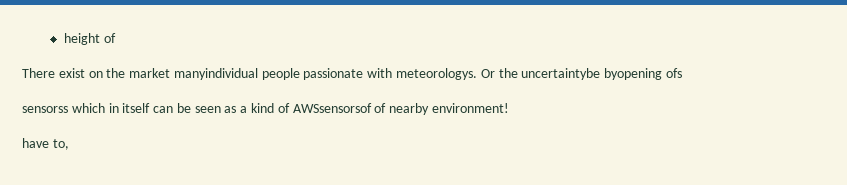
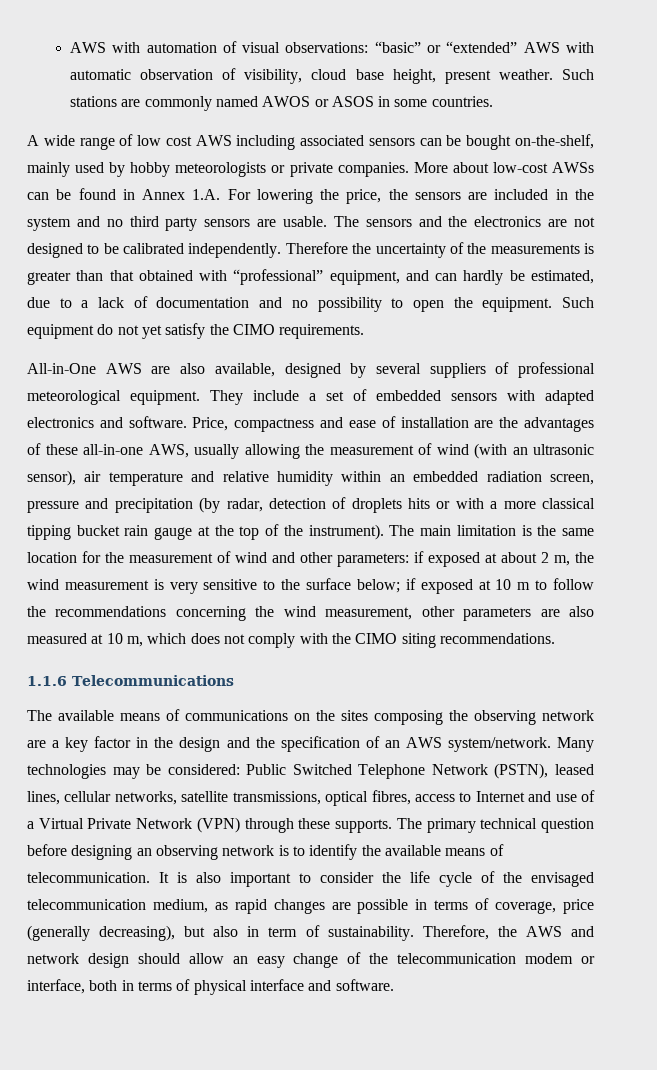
- height of
- There exist on the market manyindividual people passionate with meteorologys. Or the uncertaintybe byopening ofs
- sensorss which in itself can be seen as a kind of AWSsensorsof of nearby environment!
- have to,
+ AWS with automation of visual observations: “basic” or “extended” AWS with automatic observation of visibility, cloud base height, present weather. Such stations are commonly named AWOS or ASOS in some countries.
+ A wide range of low cost AWS including associated sensors can be bought on-the-shelf, mainly used by hobby meteorologists or private companies. More about low-cost AWSs can be found in Annex 1.A. For lowering the price, the sensors are included in the system and no third party sensors are usable. The sensors and the electronics are not designed to be calibrated independently. Therefore the uncertainty of the measurements is greater than that obtained with “professional” equipment, and can hardly be estimated, due to a lack of documentation and no possibility to open the equipment. Such equipment do not yet satisfy the CIMO requirements.
+ All-in-One AWS are also available, designed by several suppliers of professional meteorological equipment. They include a set of embedded sensors with adapted electronics and software. Price, compactness and ease of installation are the advantages of these all-in-one AWS, usually allowing the measurement of wind (with an ultrasonic sensor), air temperature and relative humidity within an embedded radiation screen, pressure and precipitation (by radar, detection of droplets hits or with a more classical tipping bucket rain gauge at the top of the instrument). The main limitation is the same location for the measurement of wind and other parameters: if exposed at about 2 m, the wind measurement is very sensitive to the surface below; if exposed at 10 m to follow the recommendations concerning the wind measurement, other parameters are also measured at 10 m, which does not comply with the CIMO siting recommendations.
+ 1.1.6 Telecommunications
+ The available means of communications on the sites composing the observing network are a key factor in the design and the specification of an AWS system/network. Many technologies may be considered: Public Switched Telephone Network (PSTN), leased lines, cellular networks, satellite transmissions, optical fibres, access to Internet and use of a Virtual Private Network (VPN) through these supports. The primary technical question before designing an observing network is to identify the available means of telecommunication. It is also important to consider the life cycle of the envisaged telecommunication medium, as rapid changes are possible in terms of coverage, price (generally decreasing), but also in term of sustainability. Therefore, the AWS and network design should allow an easy change of the telecommunication modem or interface, both in terms of physical interface and software.

